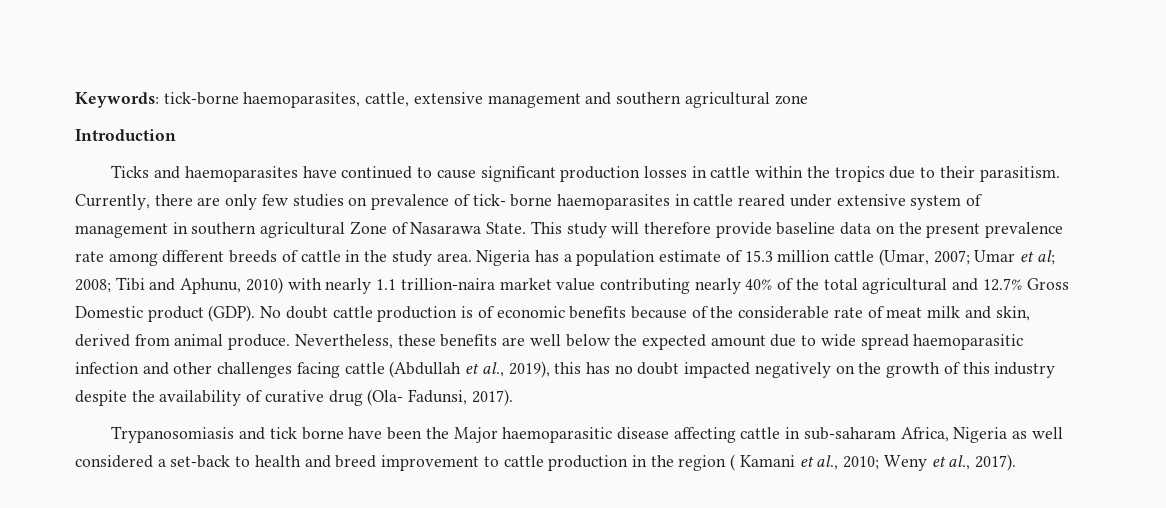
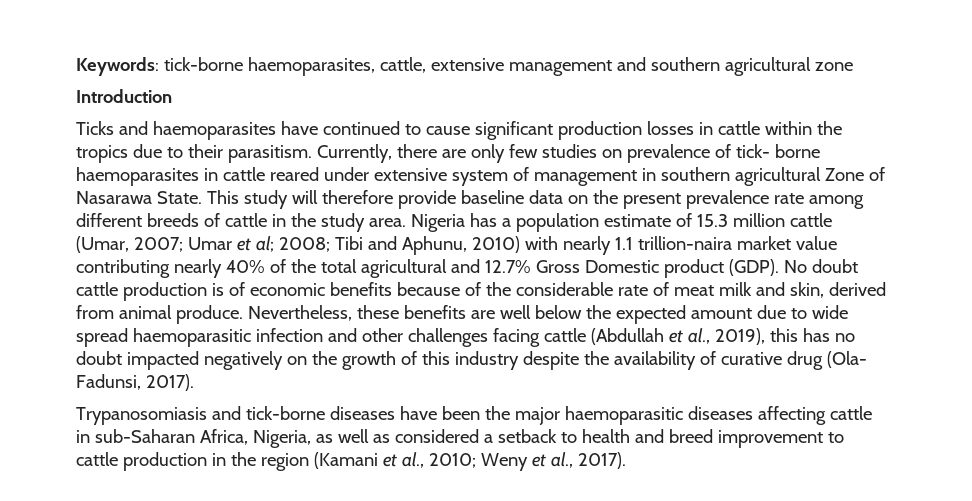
- Trypanosomiasis and tick borne have been the Major haemoparasitic disease affecting cattle in sub-saharam Africa, Nigeria as well considered a set-back to health and breed improvement to cattle production in the region ( Kamani et al., 2010; Weny et al., 2017).
+ Trypanosomiasis and tick-borne diseases have been the major haemoparasitic diseases affecting cattle in sub-Saharan Africa, Nigeria, as well as considered a setback to health and breed improvement to cattle production in the region (Kamani et al., 2010; Weny et al., 2017).

